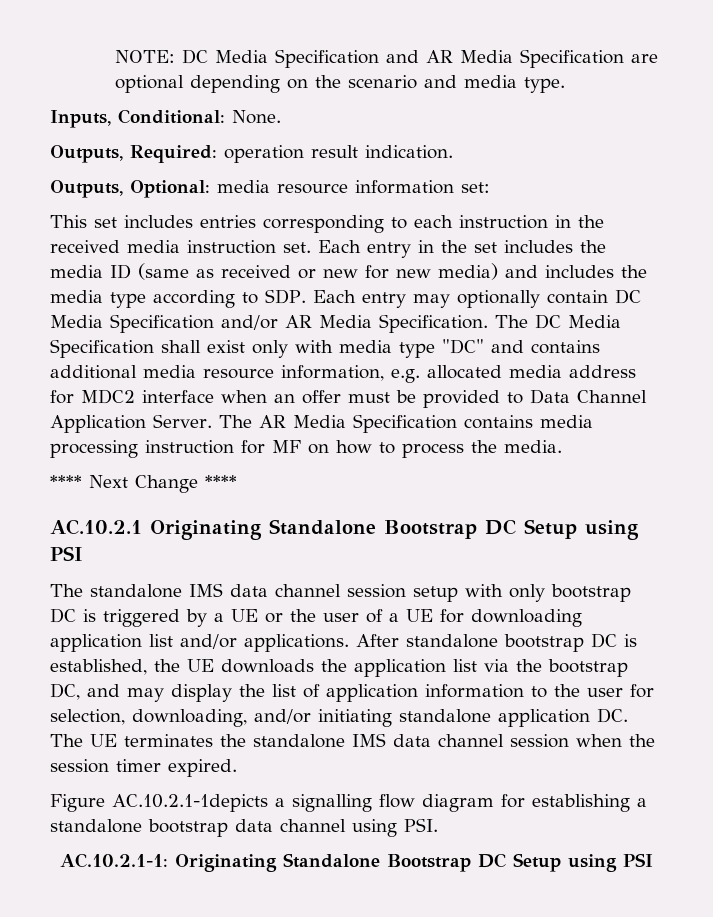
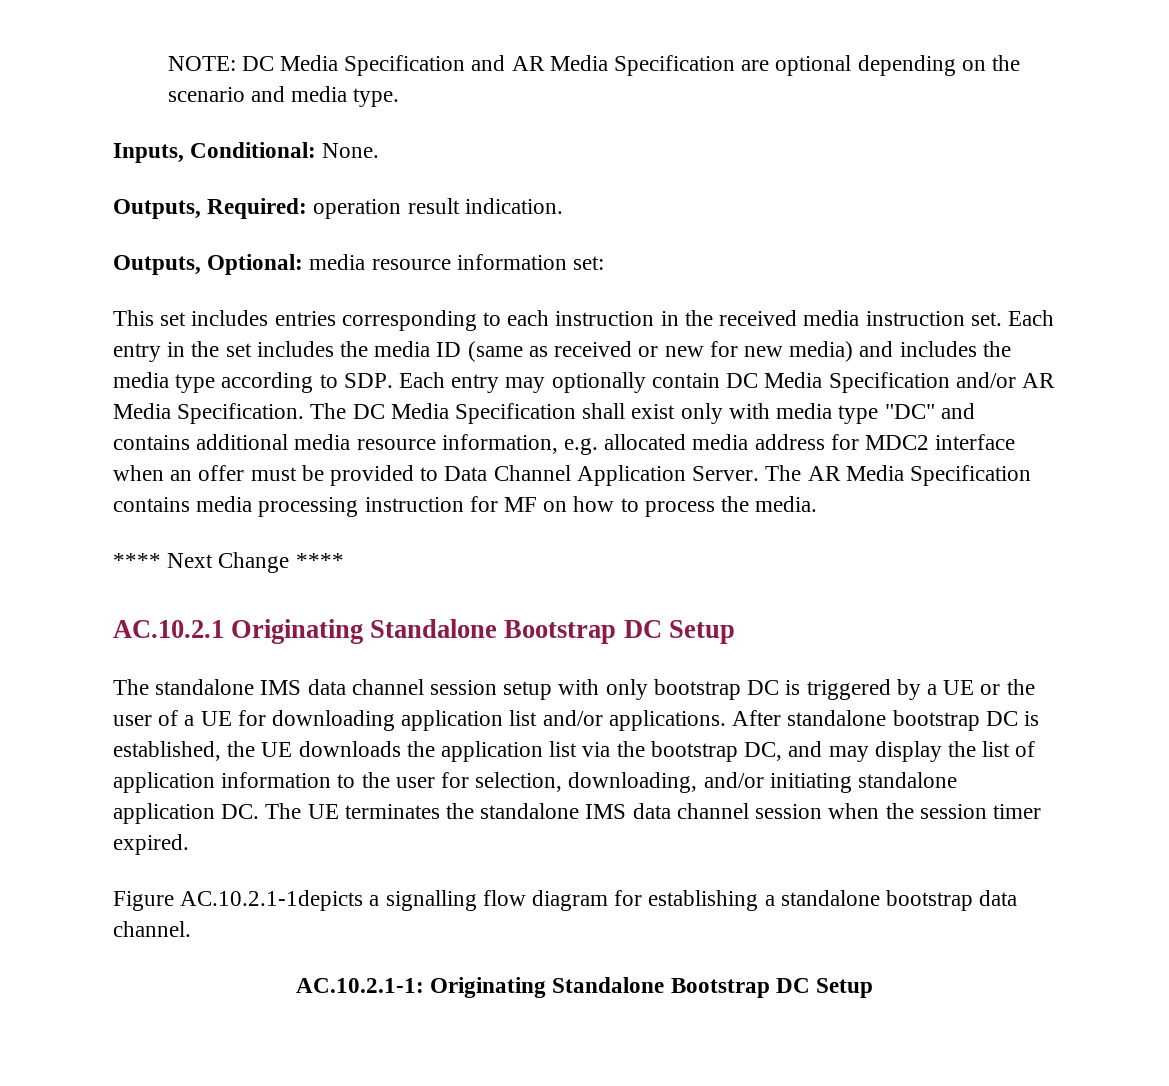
- AC.10.2.1 Originating Standalone Bootstrap DC Setup using PSI
+ AC.10.2.1 Originating Standalone Bootstrap DC Setup
- Figure AC.10.2.1-1depicts a signalling flow diagram for establishing a standalone bootstrap data channel using PSI.
+ Figure AC.10.2.1-1depicts a signalling flow diagram for establishing a standalone bootstrap data channel.
- AC.10.2.1-1: Originating Standalone Bootstrap DC Setup using PSI
+ AC.10.2.1-1: Originating Standalone Bootstrap DC Setup

